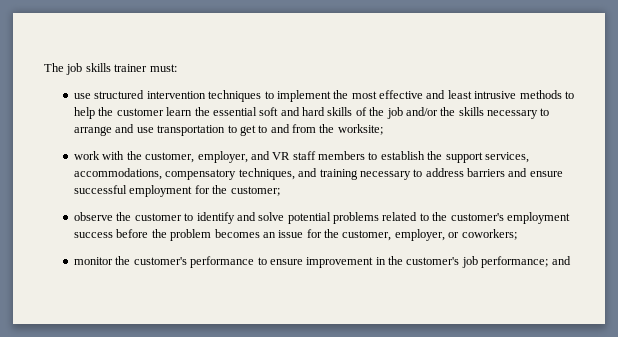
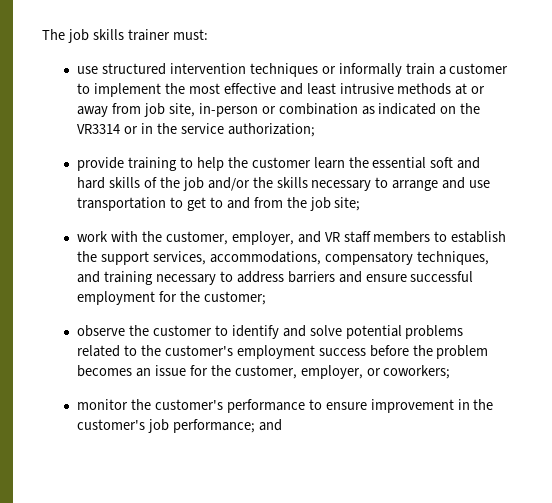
- use structured intervention techniques to implement the most effective and least intrusive methods to help the customer learn the essential soft and hard skills of the job and/or the skills necessary to arrange and use transportation to get to and from the worksite;
+ use structured intervention techniques or informally train a customer to implement the most effective and least intrusive methods at or away from job site, in-person or combination as indicated on the VR3314 or in the service authorization;
+ provide training to help the customer learn the essential soft and hard skills of the job and/or the skills necessary to arrange and use transportation to get to and from the job site;

